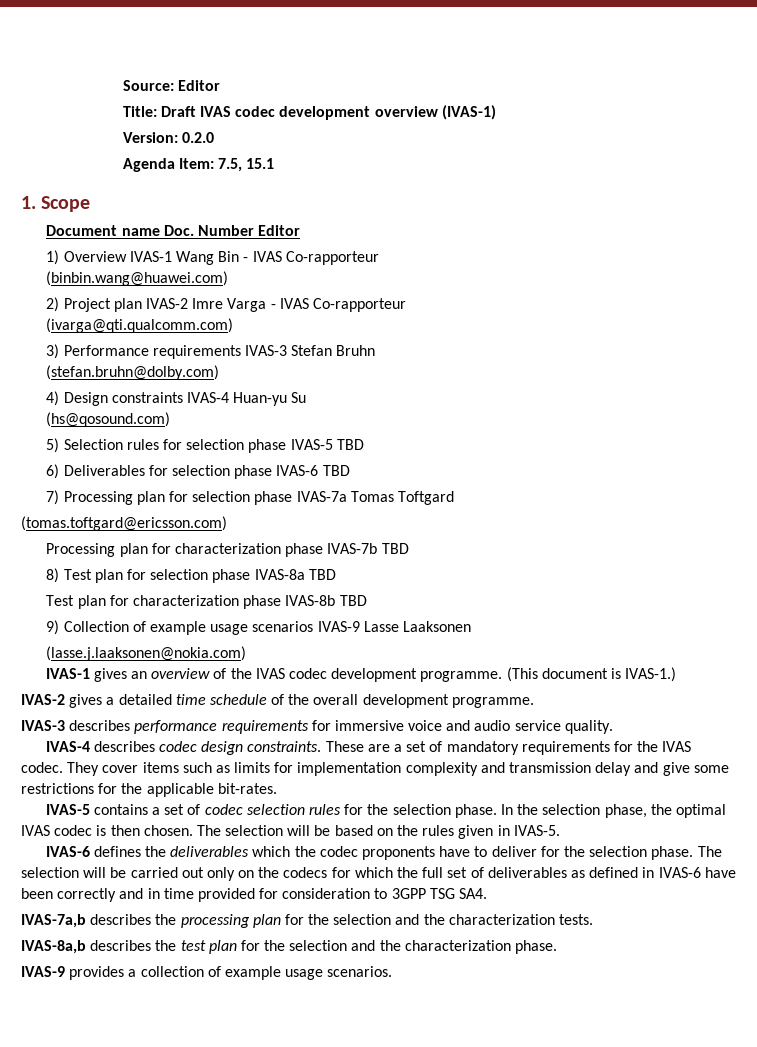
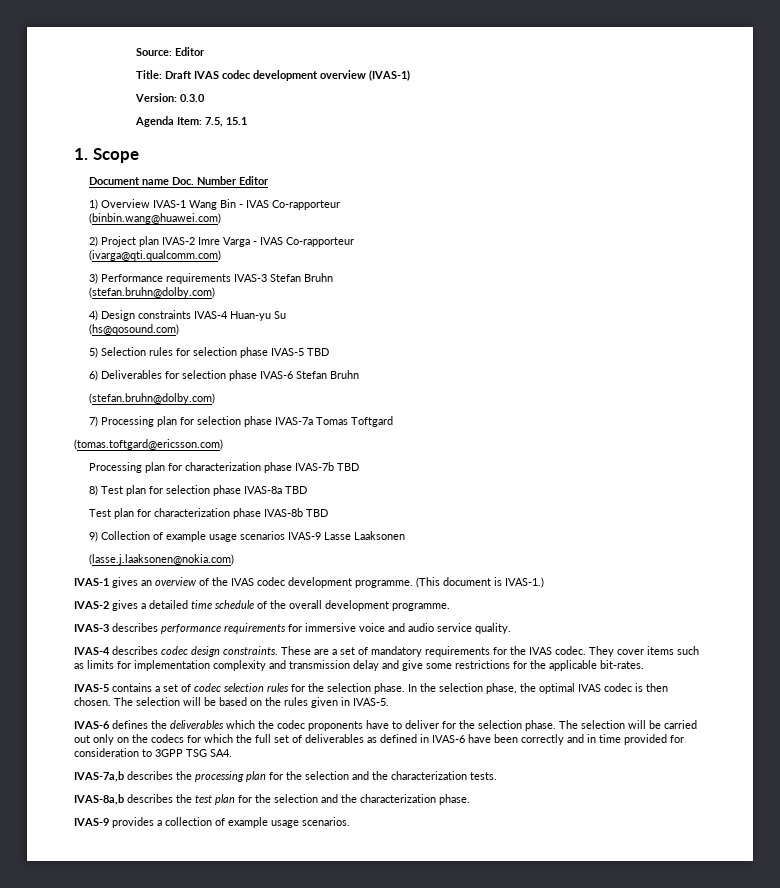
- Version: 0.2.0
+ Version: 0.3.0
- 6) Deliverables for selection phase IVAS-6 TBD
+ 6) Deliverables for selection phase IVAS-6 Stefan Bruhn
+ (stefan.bruhn@dolby.com)

